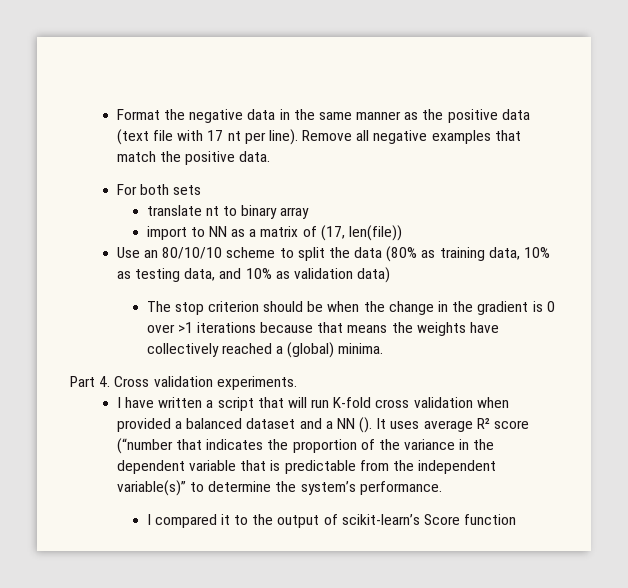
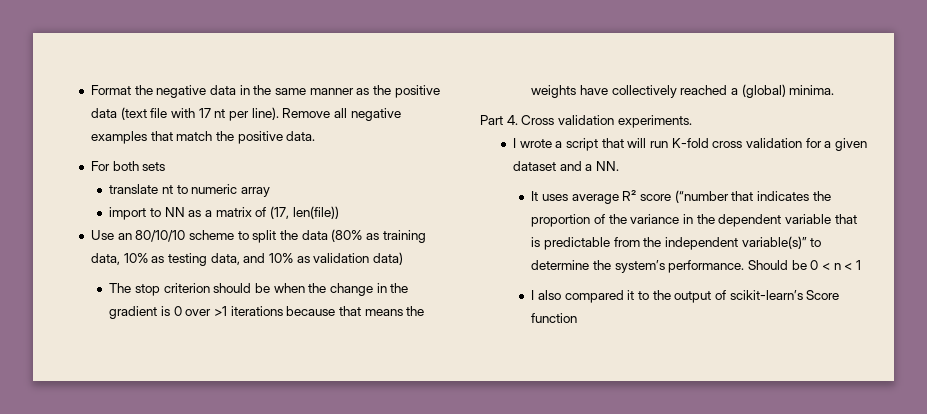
- translate nt to binary array
+ translate nt to numeric array
- I have written a script that will run K-fold cross validation when provided a balanced dataset and a NN (). It uses average R² score (“number that indicates the proportion of the variance in the dependent variable that is predictable from the independent variable(s)” to determine the system’s performance.
- I compared it to the output of scikit-learn’s Score function
+ I wrote a script that will run K-fold cross validation for a given dataset and a NN.
+ It uses average R² score (“number that indicates the proportion of the variance in the dependent variable that is predictable from the independent variable(s)” to determine the system’s performance. Should be 0 < n < 1
+ I also compared it to the output of scikit-learn’s Score function

